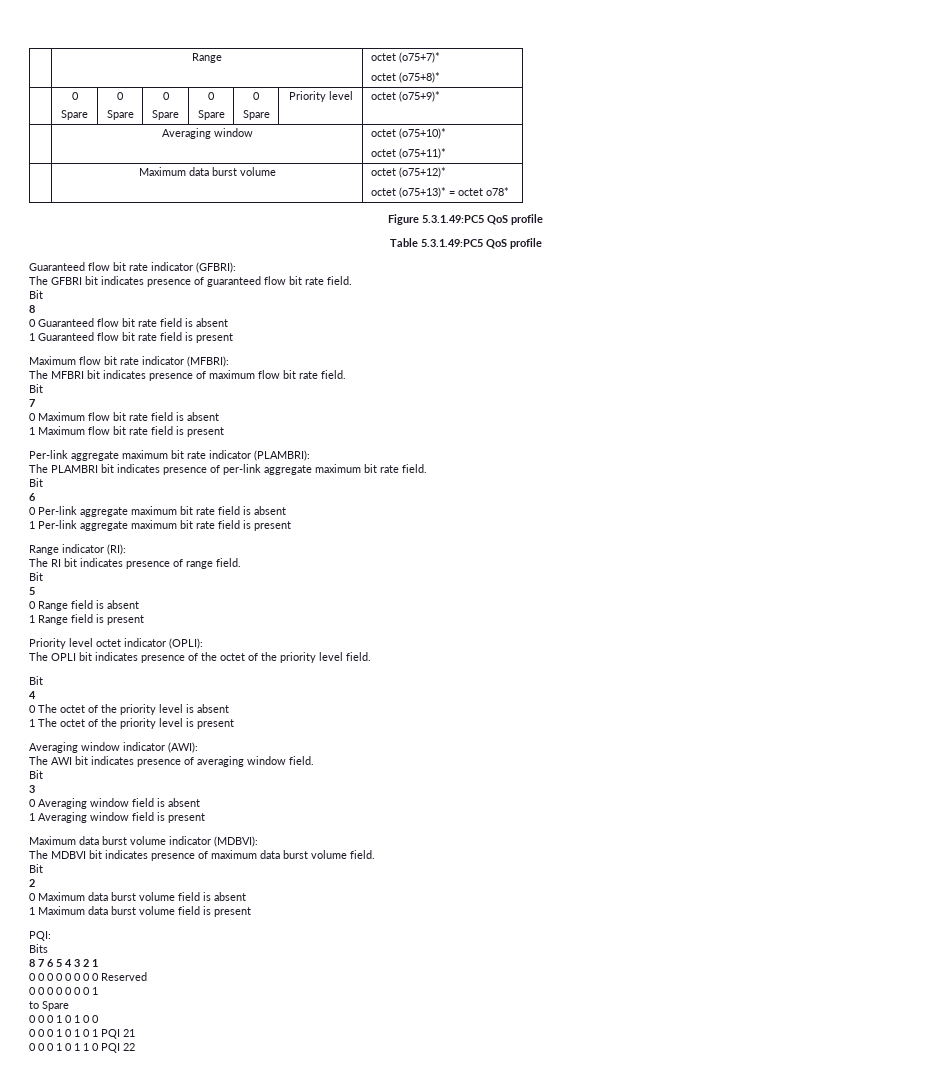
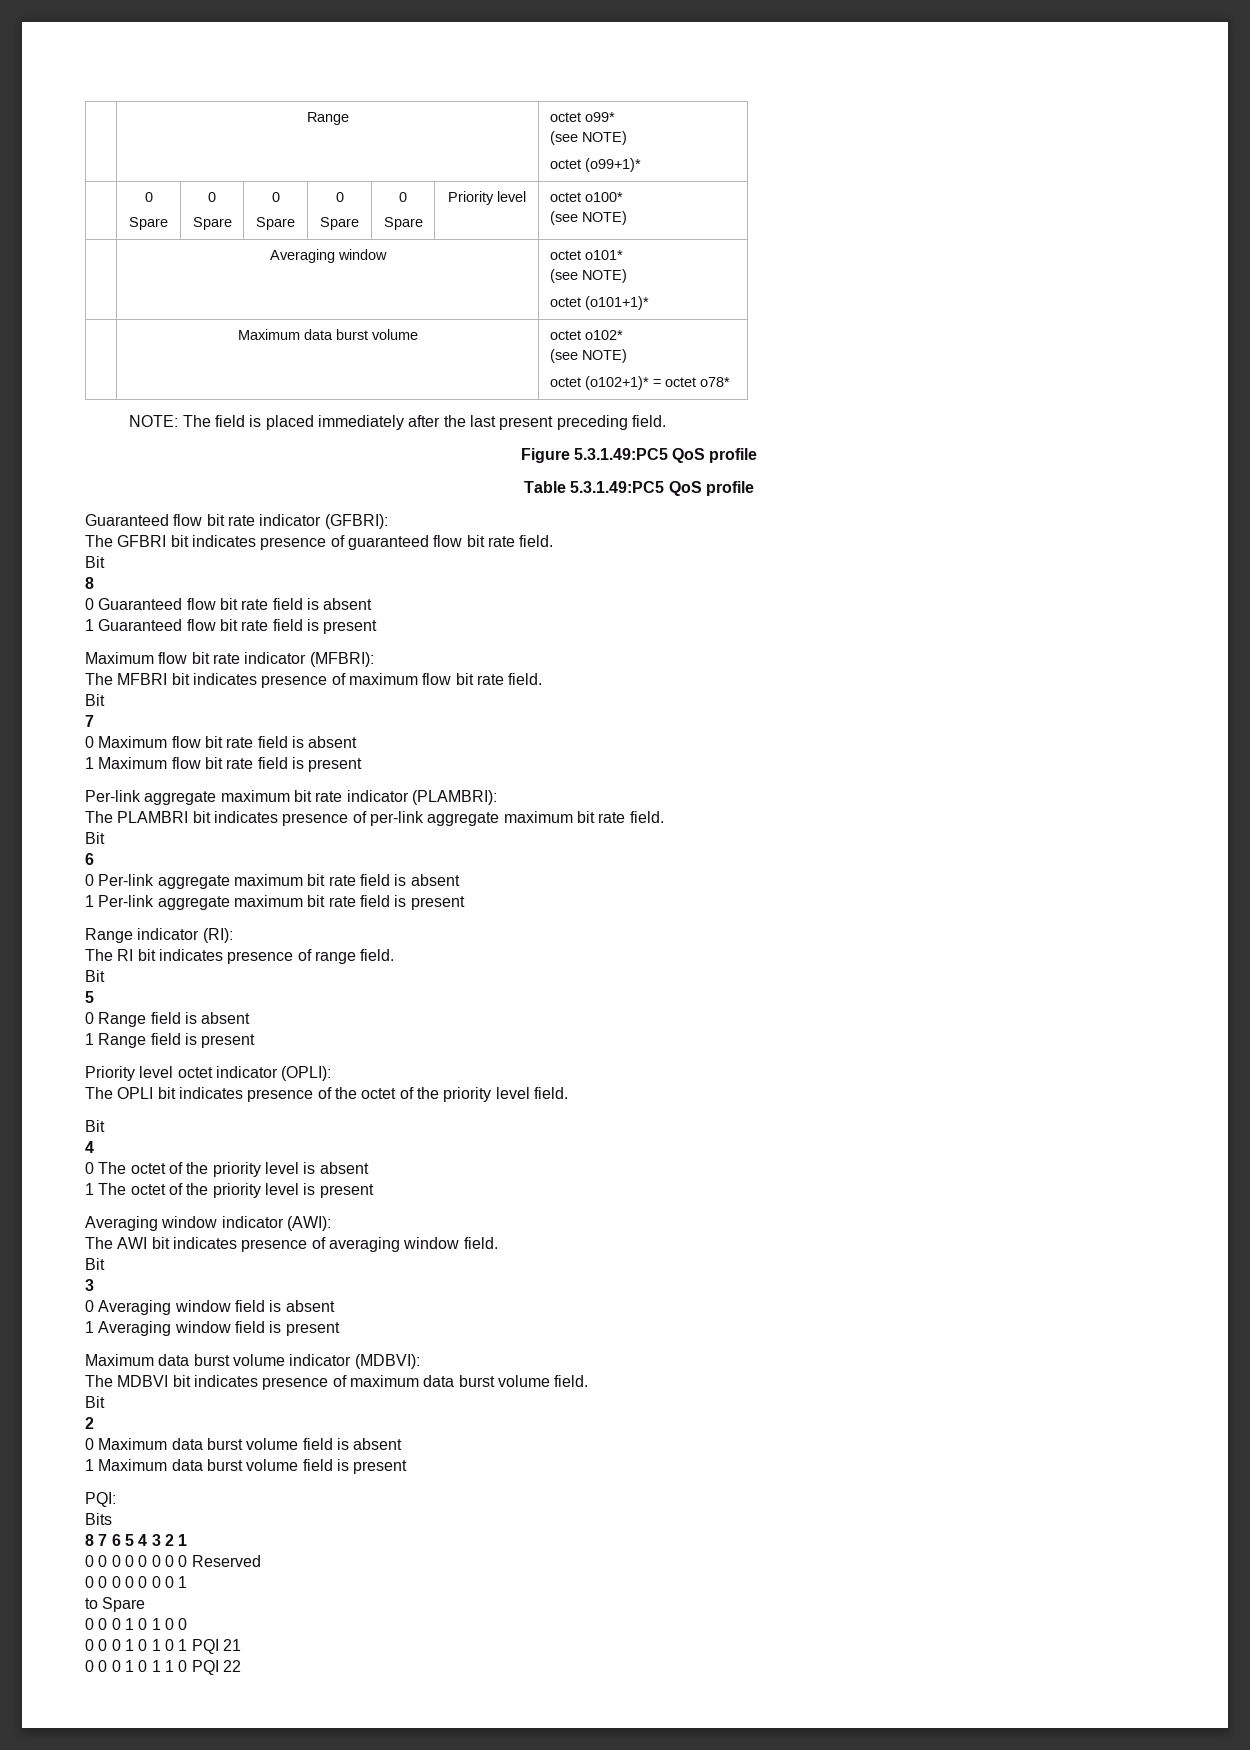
- | Range | octet (o75+7)*
- octet (o75+8)*
+ | Range | octet o99*
+ (see NOTE)
+ octet (o99+1)*
  | 0
  Spare | 0
  Spare | 0
  Spare | 0
  Spare | 0
- Spare | Priority level | octet (o75+9)*
+ Spare | Priority level | octet o100*
+ (see NOTE)
- | Averaging window | octet (o75+10)*
- octet (o75+11)*
+ | Averaging window | octet o101*
+ (see NOTE)
+ octet (o101+1)*
- | Maximum data burst volume | octet (o75+12)*
- octet (o75+13)* = octet o78*
+ | Maximum data burst volume | octet o102*
+ (see NOTE)
+ octet (o102+1)* = octet o78*
+ NOTE: The field is placed immediately after the last present preceding field.

